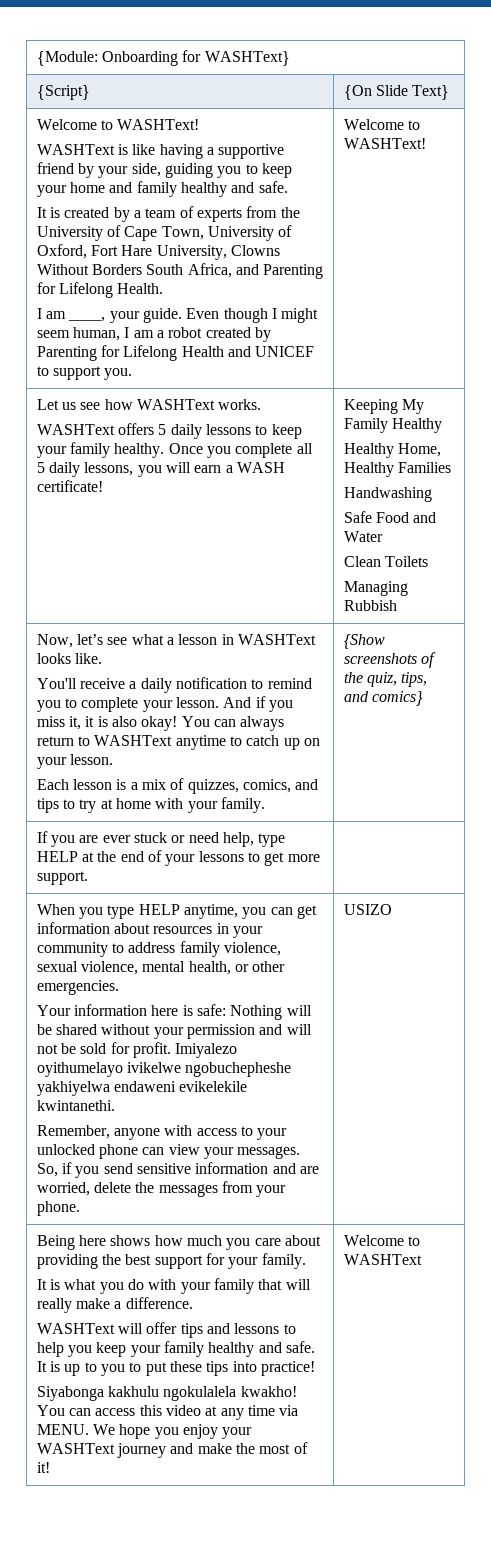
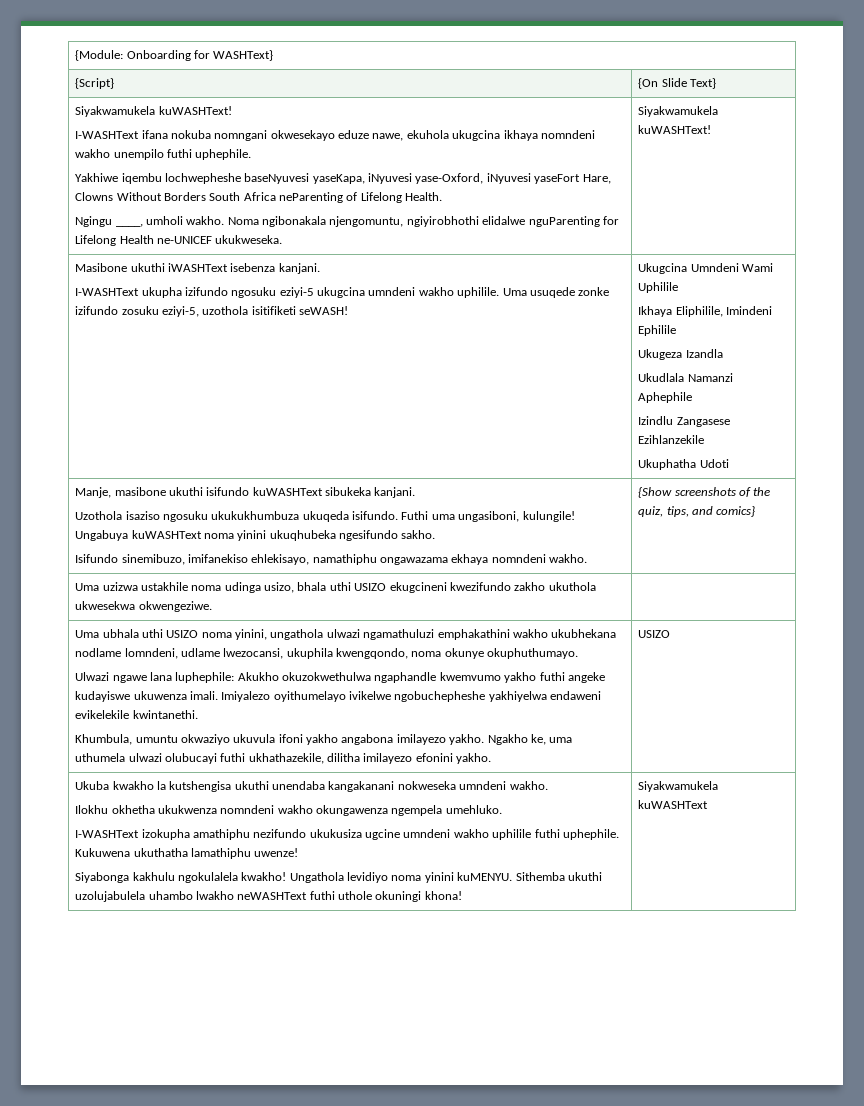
  {Script} | {On Slide Text}
- Welcome to WASHText!
- WASHText is like having a supportive friend by your side, guiding you to keep your home and family healthy and safe.
- It is created by a team of experts from the University of Cape Town, University of Oxford, Fort Hare University, Clowns Without Borders South Africa, and Parenting for Lifelong Health.
- I am ____, your guide. Even though I might seem human, I am a robot created by Parenting for Lifelong Health and UNICEF to support you. | Welcome to WASHText!
- Let us see how WASHText works.
- WASHText offers 5 daily lessons to keep your family healthy. Once you complete all 5 daily lessons, you will earn a WASH certificate! | Keeping My Family Healthy
- Healthy Home, Healthy Families
- Handwashing
- Safe Food and Water
- Clean Toilets
- Managing Rubbish
- Now, let’s see what a lesson in WASHText looks like.
- You'll receive a daily notification to remind you to complete your lesson. And if you miss it, it is also okay! You can always return to WASHText anytime to catch up on your lesson.
- Each lesson is a mix of quizzes, comics, and tips to try at home with your family.
+ Siyakwamukela kuWASHText!
+ I-WASHText ifana nokuba nomngani okwesekayo eduze nawe, ekuhola ukugcina ikhaya nomndeni wakho unempilo futhi uphephile.
+ Yakhiwe iqembu lochwepheshe baseNyuvesi yaseKapa, iNyuvesi yase-Oxford, iNyuvesi yaseFort Hare, Clowns Without Borders South Africa neParenting of Lifelong Health.
+ Ngingu ____, umholi wakho. Noma ngibonakala njengomuntu, ngiyirobhothi elidalwe nguParenting for Lifelong Health ne-UNICEF ukukweseka. | Siyakwamukela kuWASHText!
+ Masibone ukuthi iWASHText isebenza kanjani.
+ I-WASHText ukupha izifundo ngosuku eziyi-5 ukugcina umndeni wakho uphilile. Uma usuqede zonke izifundo zosuku eziyi-5, uzothola isitifiketi seWASH! | Ukugcina Umndeni Wami Uphilile
+ Ikhaya Eliphilile, Imindeni Ephilile
+ Ukugeza Izandla
+ Ukudlala Namanzi Aphephile
+ Izindlu Zangasese Ezihlanzekile
+ Ukuphatha Udoti
+ Manje, masibone ukuthi isifundo kuWASHText sibukeka kanjani.
+ Uzothola isaziso ngosuku ukukukhumbuza ukuqeda isifundo. Futhi uma ungasiboni, kulungile! Ungabuya kuWASHText noma yinini ukuqhubeka ngesifundo sakho.
+ Isifundo sinemibuzo, imifanekiso ehlekisayo, namathiphu ongawazama ekhaya nomndeni wakho.
- If you are ever stuck or need help, type HELP at the end of your lessons to get more support. |
- When you type HELP anytime, you can get information about resources in your community to address family violence, sexual violence, mental health, or other emergencies.
- Your information here is safe: Nothing will be shared without your permission and will not be sold for profit.
+ Uma uzizwa ustakhile noma udinga usizo, bhala uthi USIZO ekugcineni kwezifundo zakho ukuthola ukwesekwa okwengeziwe. |
+ Uma ubhala uthi USIZO noma yinini, ungathola ulwazi ngamathuluzi emphakathini wakho ukubhekana nodlame lomndeni, udlame lwezocansi, ukuphila kwengqondo, noma okunye okuphuthumayo.
+ Ulwazi ngawe lana luphephile: Akukho okuzokwethulwa ngaphandle kwemvumo yakho futhi angeke kudayiswe ukuwenza imali.
- Remember, anyone with access to your unlocked phone can view your messages. So, if you send sensitive information and are worried, delete the messages from your phone. | USIZO
- Being here shows how much you care about providing the best support for your family.
- It is what you do with your family that will really make a difference.
- WASHText will offer tips and lessons to help you keep your family healthy and safe. It is up to you to put these tips into practice!
- Siyabonga kakhulu ngokulalela kwakho! You can access this video at any time via MENU. We hope you enjoy your WASHText journey and make the most of it! | Welcome to WASHText
+ Khumbula, umuntu okwaziyo ukuvula ifoni yakho angabona imilayezo yakho. Ngakho ke, uma uthumela ulwazi olubucayi futhi ukhathazekile, dilitha imilayezo efonini yakho. | USIZO
+ Ukuba kwakho la kutshengisa ukuthi unendaba kangakanani nokweseka umndeni wakho.
+ Ilokhu okhetha ukukwenza nomndeni wakho okungawenza ngempela umehluko.
+ I-WASHText izokupha amathiphu nezifundo ukukusiza ugcine umndeni wakho uphilile futhi uphephile. Kukuwena ukuthatha lamathiphu uwenze!
+ Siyabonga kakhulu ngokulalela kwakho! Ungathola levidiyo noma yinini kuMENYU. Sithemba ukuthi uzolujabulela uhambo lwakho neWASHText futhi uthole okuningi khona! | Siyakwamukela kuWASHText

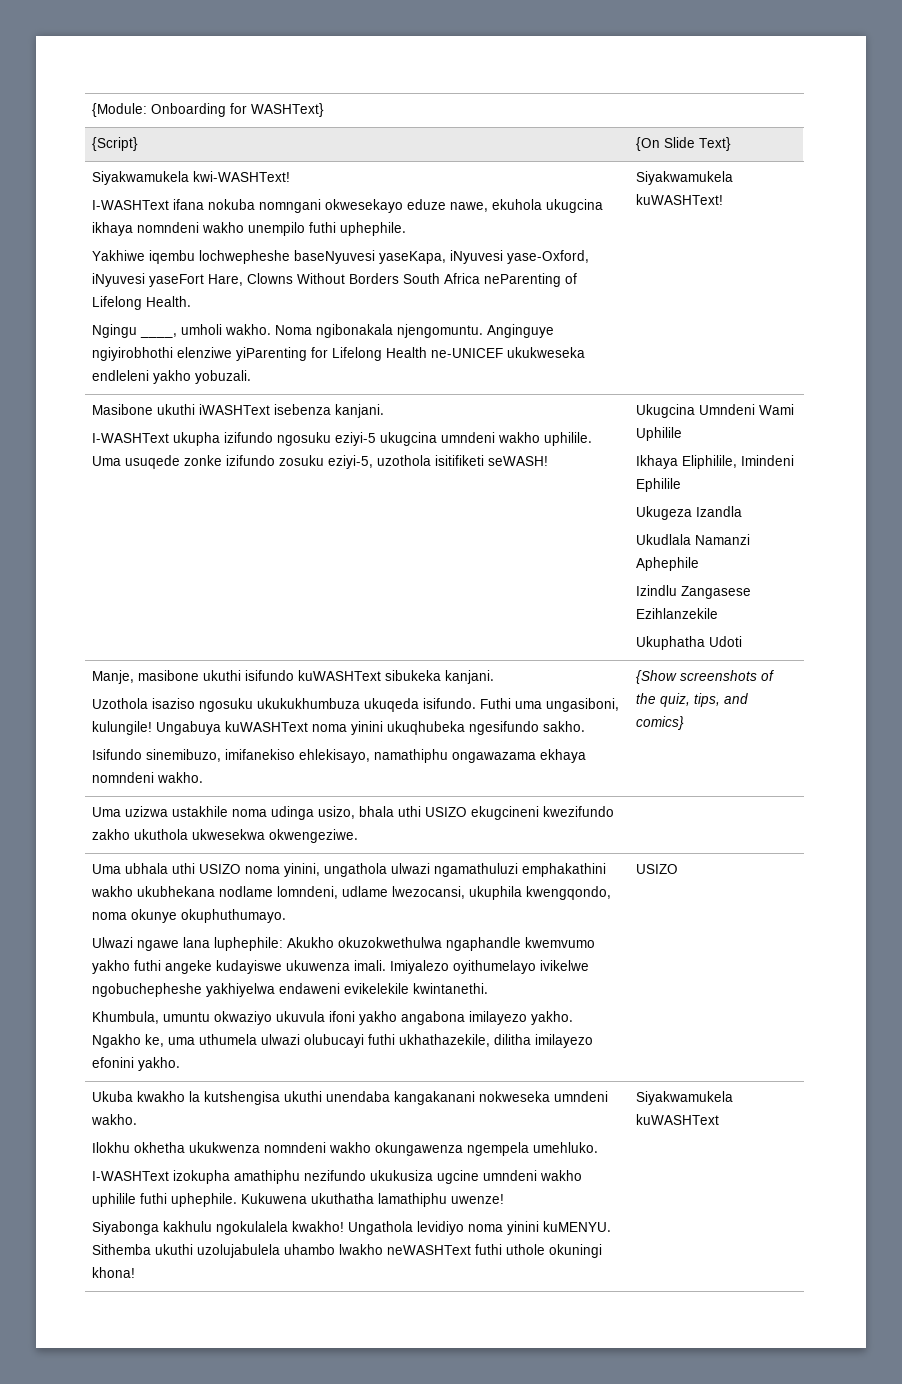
  {Script} | {On Slide Text}
- Siyakwamukela kuWASHText!
+ Siyakwamukela kwi-WASHText!
- Noma ngibonakala njengomuntu, ngiyirobhothi elidalwe nguParenting for Lifelong Health ne-UNICEF ukukweseka.
+ Noma ngibonakala njengomuntu. Anginguye ngiyirobhothi elenziwe yiParenting for Lifelong Health ne-UNICEF ukukweseka endleleni yakho yobuzali.

